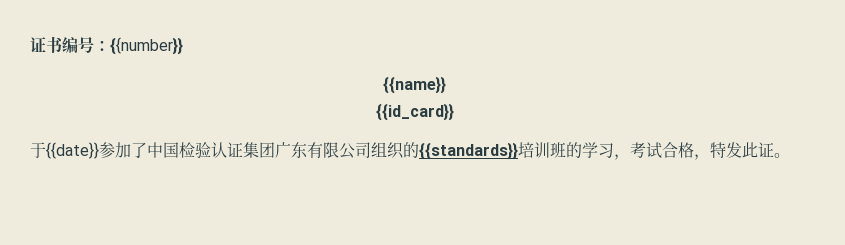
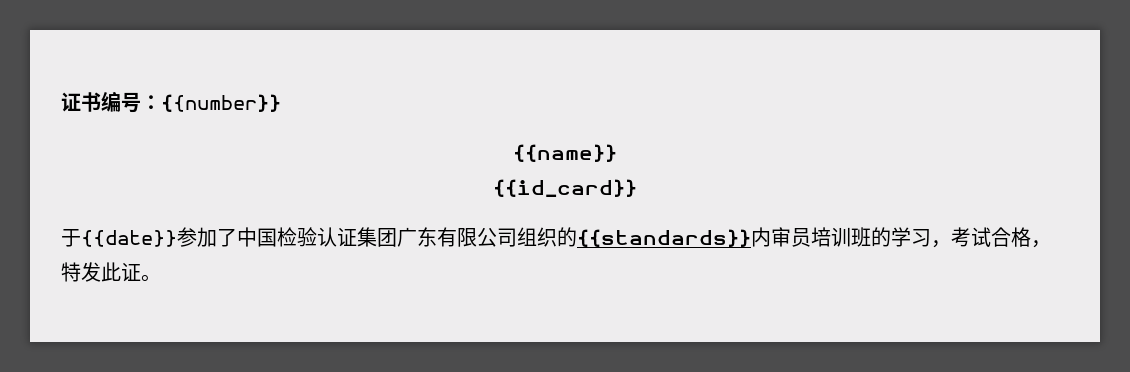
- 于{{date}}参加了中国检验认证集团广东有限公司组织的{{standards}}培训班的学习，考试合格，特发此证。
+ 于{{date}}参加了中国检验认证集团广东有限公司组织的{{standards}}内审员培训班的学习，考试合格，特发此证。

